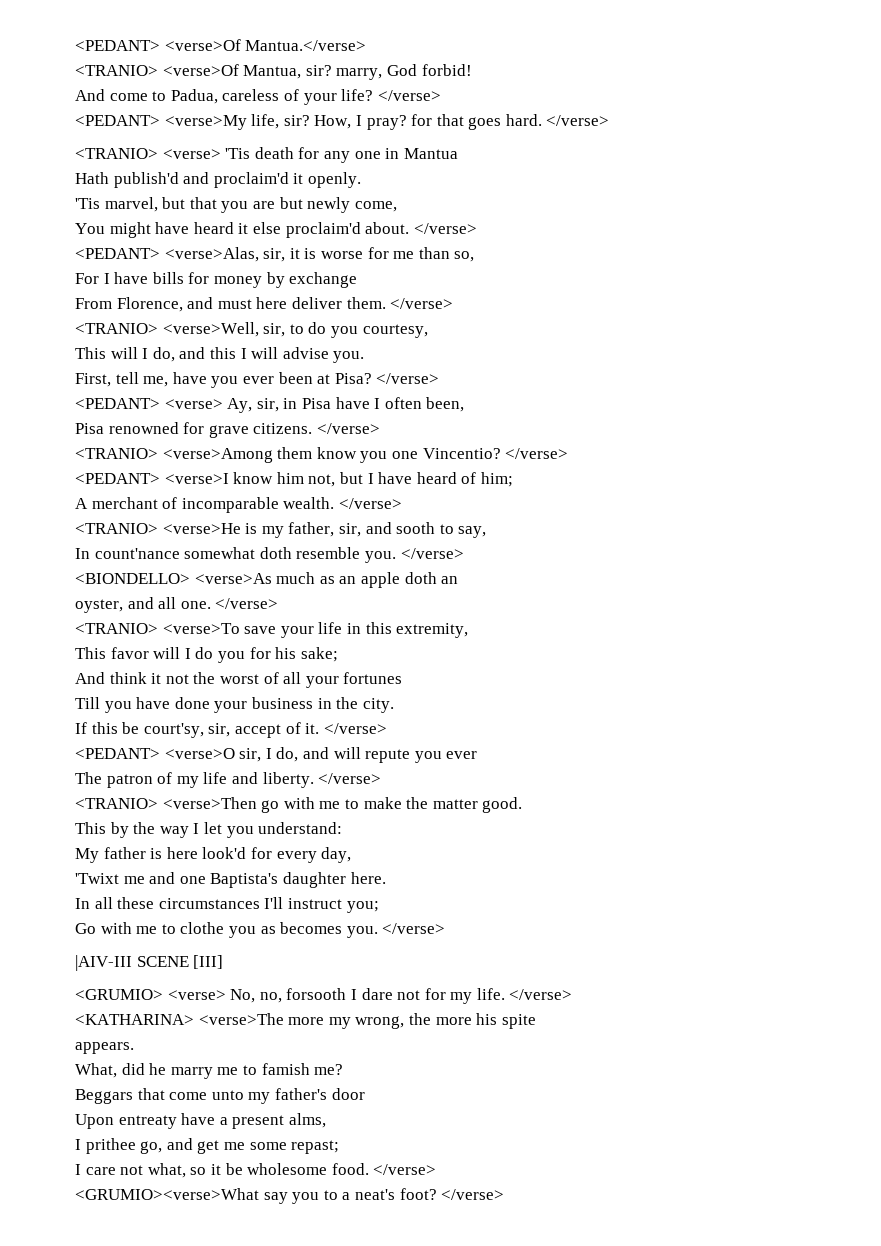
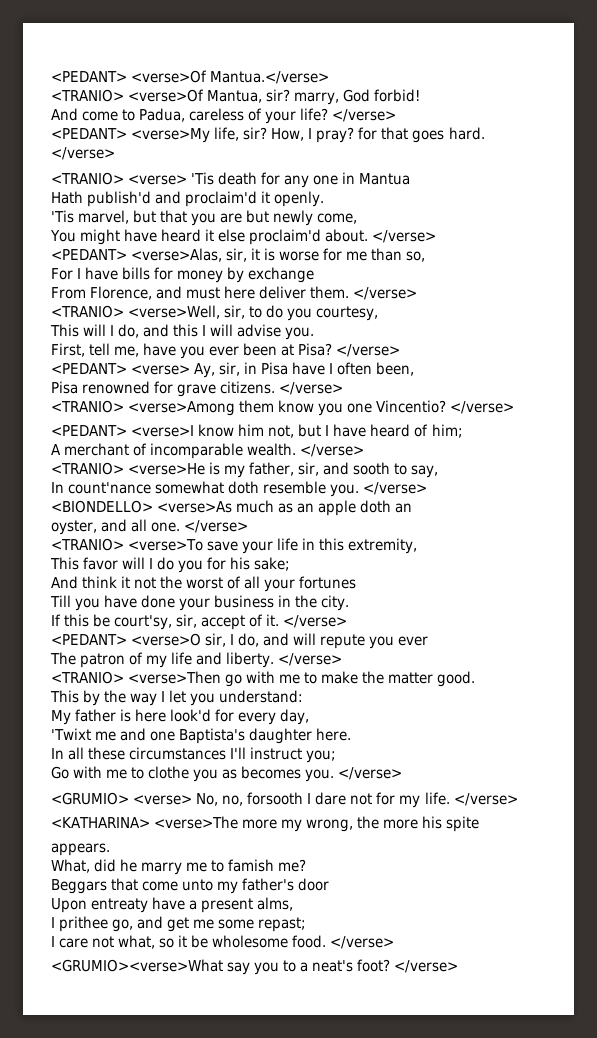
- |AIV-III SCENE [III]

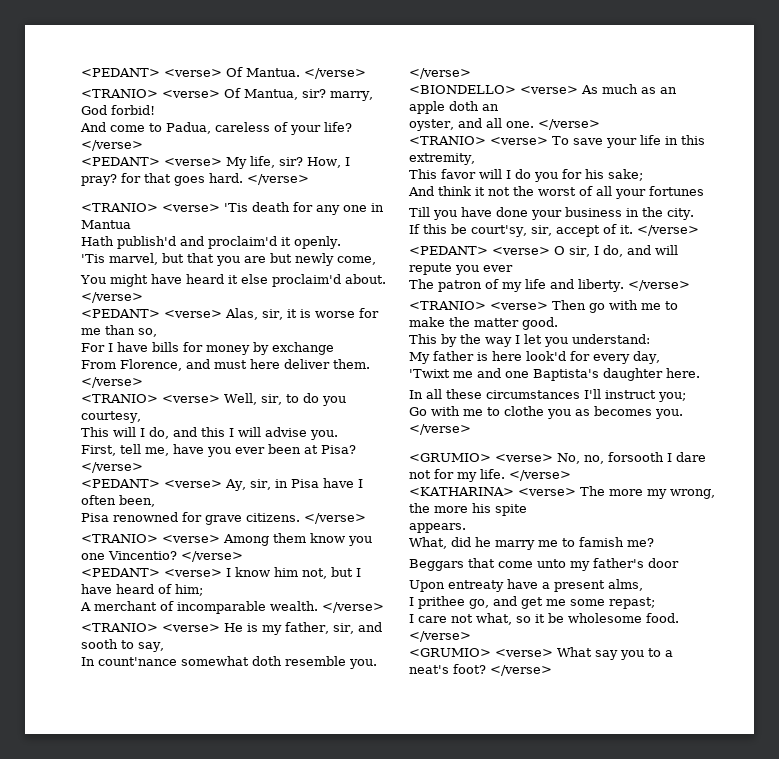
- <PEDANT> <verse>Of Mantua.</verse>
- <TRANIO> <verse>Of Mantua, sir? marry, God forbid!
+ <PEDANT> <verse> Of Mantua. </verse>
+ <TRANIO> <verse> Of Mantua, sir? marry, God forbid!
- <PEDANT> <verse>My life, sir?
+ <PEDANT> <verse> My life, sir?
- <PEDANT> <verse>Alas, sir, it is worse for me than so,
+ <PEDANT> <verse> Alas, sir, it is worse for me than so,
- <TRANIO> <verse>Well, sir, to do you courtesy,
+ <TRANIO> <verse> Well, sir, to do you courtesy,
- <TRANIO> <verse>Among them know you one Vincentio?
+ <TRANIO> <verse> Among them know you one Vincentio?
- <PEDANT> <verse>I know him not, but I have heard of him;
+ <PEDANT> <verse> I know him not, but I have heard of him;
- <TRANIO> <verse>He is my father, sir, and sooth to say,
+ <TRANIO> <verse> He is my father, sir, and sooth to say,
- <BIONDELLO> <verse>As much as an apple doth an
+ <BIONDELLO> <verse> As much as an apple doth an
- <TRANIO> <verse>To save your life in this extremity,
+ <TRANIO> <verse> To save your life in this extremity,
- <PEDANT> <verse>O sir, I do, and will repute you ever
+ <PEDANT> <verse> O sir, I do, and will repute you ever
- <TRANIO> <verse>Then go with me to make the matter good.
+ <TRANIO> <verse> Then go with me to make the matter good.
- <KATHARINA> <verse>The more my wrong, the more his spite
+ <KATHARINA> <verse> The more my wrong, the more his spite
- <GRUMIO><verse>What say you to a neat's foot?
+ <GRUMIO> <verse> What say you to a neat's foot?

